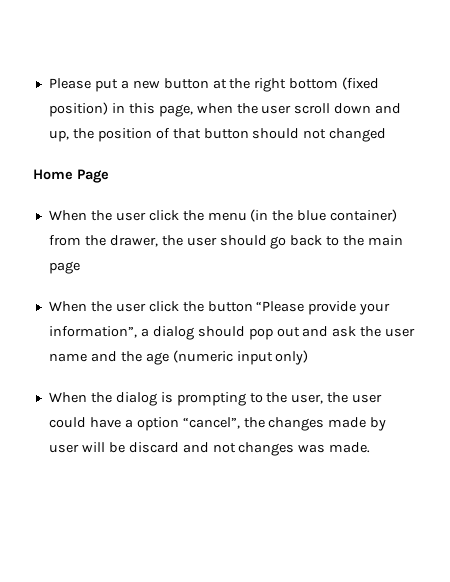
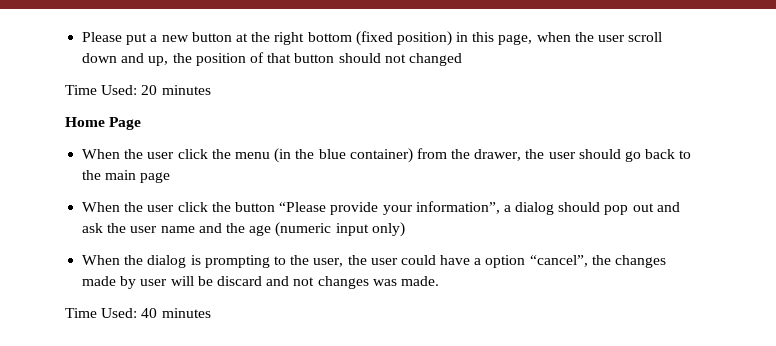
+ Time Used: 20 minutes
+ Time Used: 40 minutes

